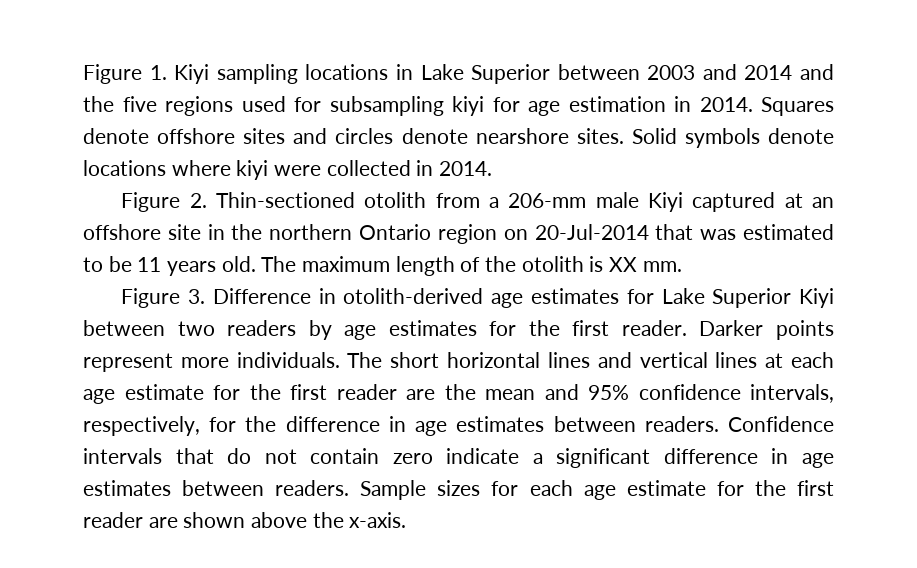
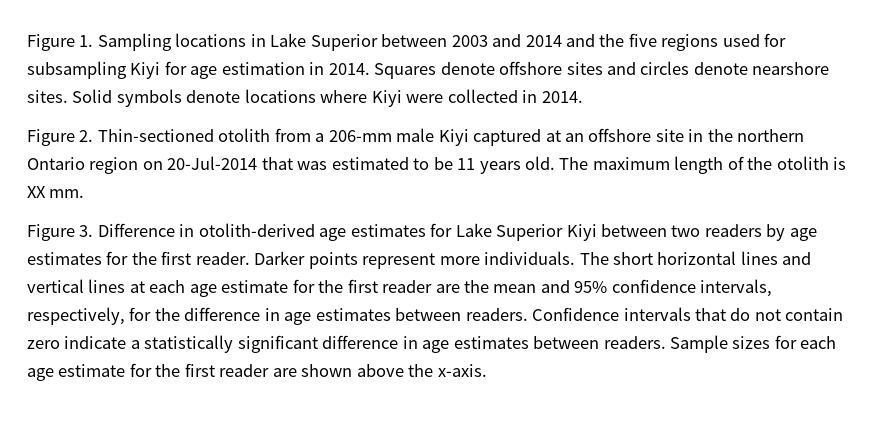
- Figure 1. Kiyi sampling locations in Lake Superior between 2003 and 2014 and the five regions used for subsampling kiyi for age estimation in 2014.
+ Figure 1. Sampling locations in Lake Superior between 2003 and 2014 and the five regions used for subsampling Kiyi for age estimation in 2014.
- Solid symbols denote locations where kiyi were collected in 2014.
+ Solid symbols denote locations where Kiyi were collected in 2014.
- Confidence intervals that do not contain zero indicate a significant difference in age estimates between readers.
+ Confidence intervals that do not contain zero indicate a statistically significant difference in age estimates between readers.

